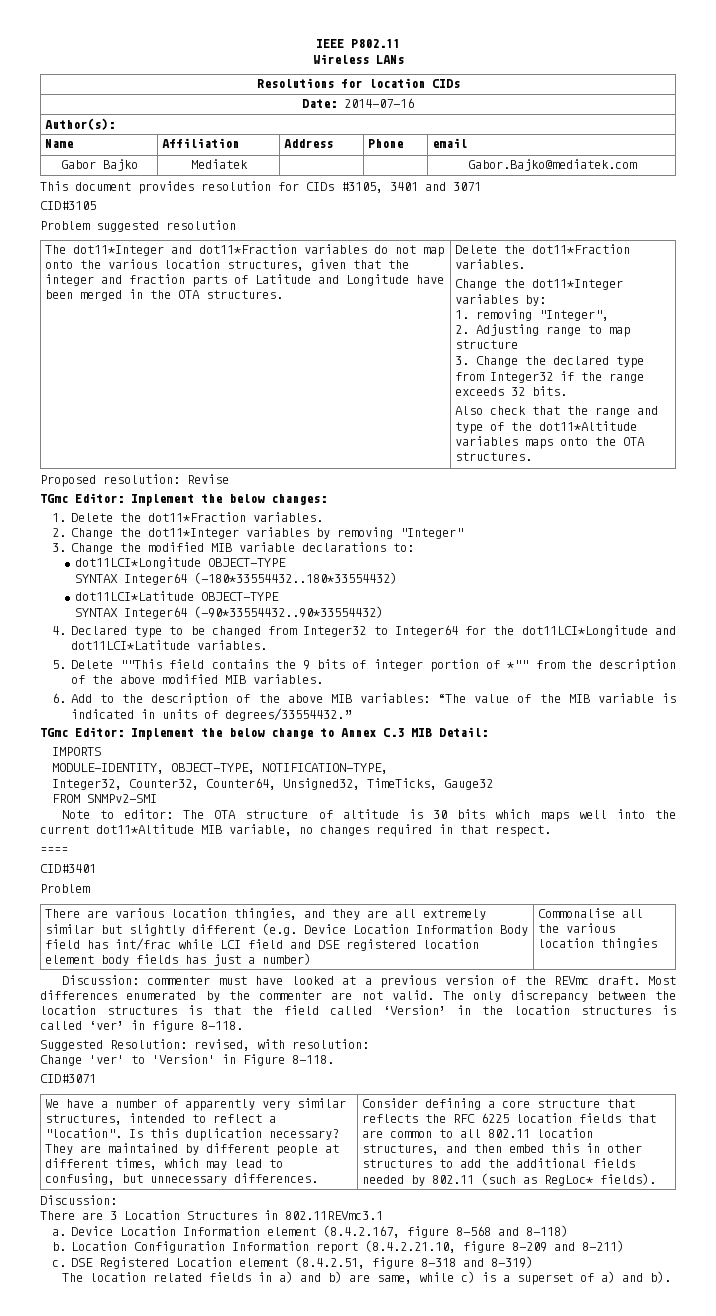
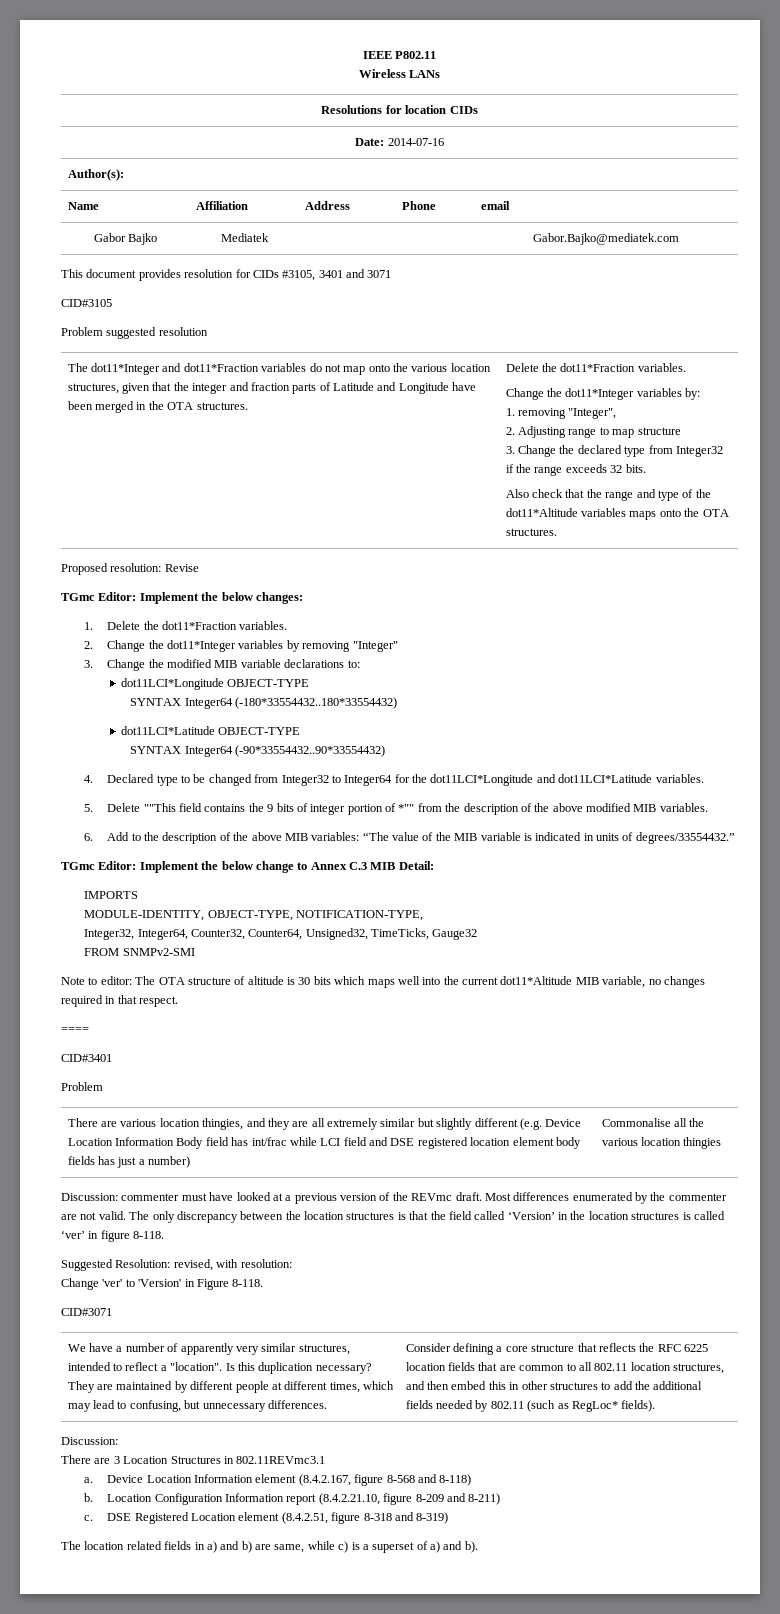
- Integer32, Counter32, Counter64, Unsigned32, TimeTicks, Gauge32
+ Integer32, Integer64, Counter32, Counter64, Unsigned32, TimeTicks, Gauge32

